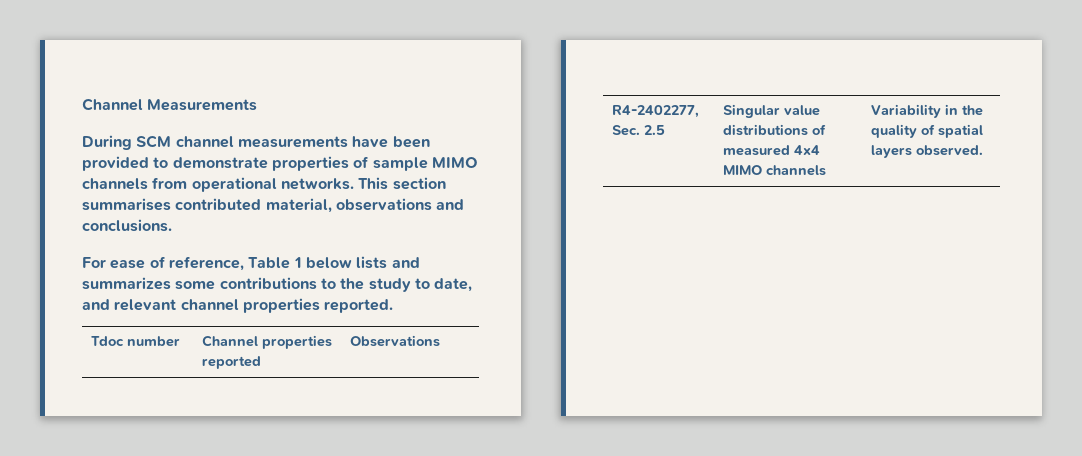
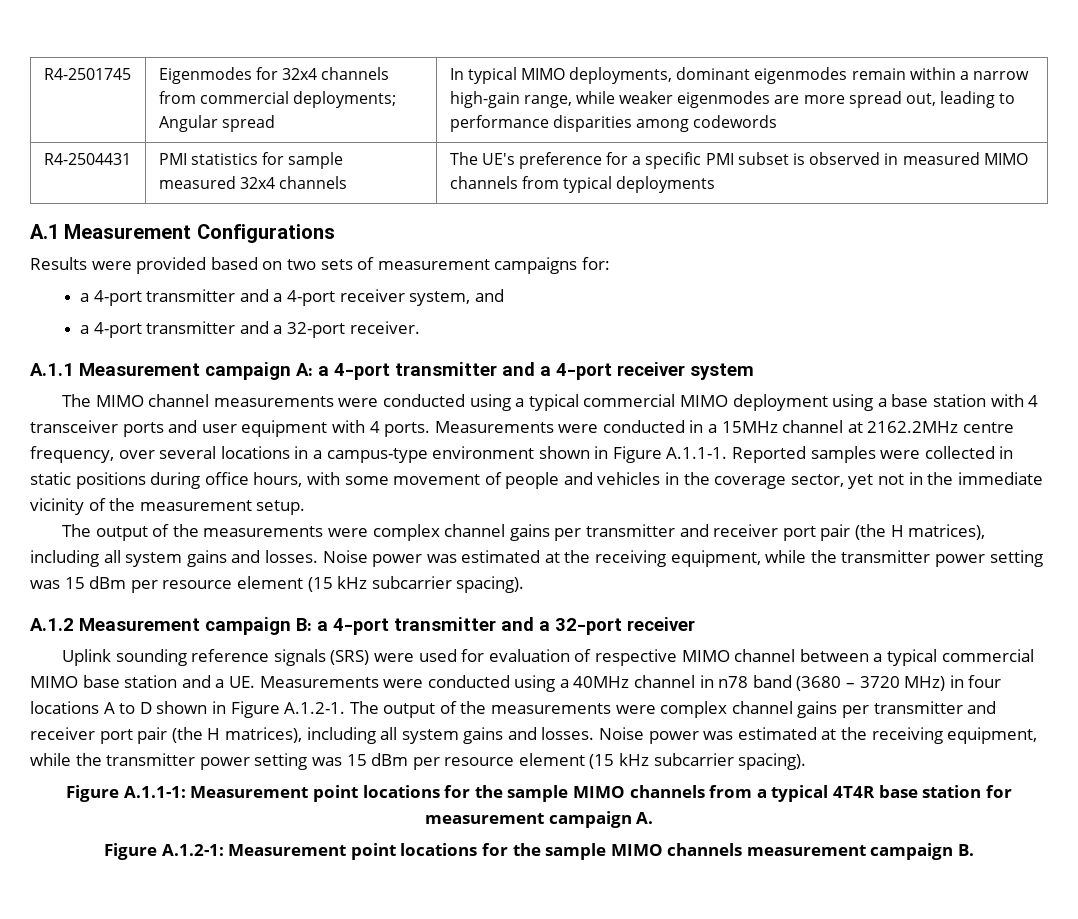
- Channel Measurements
- During SCM channel measurements have been provided to demonstrate properties of sample MIMO channels from operational networks. This section summarises contributed material, observations and conclusions.
- For ease of reference, Table 1 below lists and summarizes some contributions to the study to date, and relevant channel properties reported.
- Tdoc number | Channel properties reported | Observations
- R4-2402277, Sec. 2.5 | Singular value distributions of measured 4x4 MIMO channels | Variability in the quality of spatial layers observed.
+ R4-2501745 | Eigenmodes for 32x4 channels from commercial deployments; Angular spread | In typical MIMO deployments, dominant eigenmodes remain within a narrow high-gain range, while weaker eigenmodes are more spread out, leading to performance disparities among codewords
+ R4-2504431 | PMI statistics for sample measured 32x4 channels | The UE's preference for a specific PMI subset is observed in measured MIMO channels from typical deployments
+ A.1 Measurement Configurations
+ Results were provided based on two sets of measurement campaigns for:
+ a 4-port transmitter and a 4-port receiver system, and
+ a 4-port transmitter and a 32-port receiver.
+ A.1.1 Measurement campaign A: a 4-port transmitter and a 4-port receiver system
+ The MIMO channel measurements were conducted using a typical commercial MIMO deployment using a base station with 4 transceiver ports and user equipment with 4 ports. Measurements were conducted in a 15MHz channel at 2162.2MHz centre frequency, over several locations in a campus-type environment shown in Figure A.1.1-1. Reported samples were collected in static positions during office hours, with some movement of people and vehicles in the coverage sector, yet not in the immediate vicinity of the measurement setup.
+ The output of the measurements were complex channel gains per transmitter and receiver port pair (the H matrices), including all system gains and losses. Noise power was estimated at the receiving equipment, while the transmitter power setting was 15 dBm per resource element (15 kHz subcarrier spacing).
+ A.1.2 Measurement campaign B: a 4-port transmitter and a 32-port receiver
+ Uplink sounding reference signals (SRS) were used for evaluation of respective MIMO channel between a typical commercial MIMO base station and a UE. Measurements were conducted using a 40MHz channel in n78 band (3680 – 3720 MHz) in four locations A to D shown in Figure A.1.2-1. The output of the measurements were complex channel gains per transmitter and receiver port pair (the H matrices), including all system gains and losses. Noise power was estimated at the receiving equipment, while the transmitter power setting was 15 dBm per resource element (15 kHz subcarrier spacing).
+ Figure A.1.1-1: Measurement point locations for the sample MIMO channels from a typical 4T4R base station for measurement campaign A.
+ Figure A.1.2-1: Measurement point locations for the sample MIMO channels measurement campaign B.

